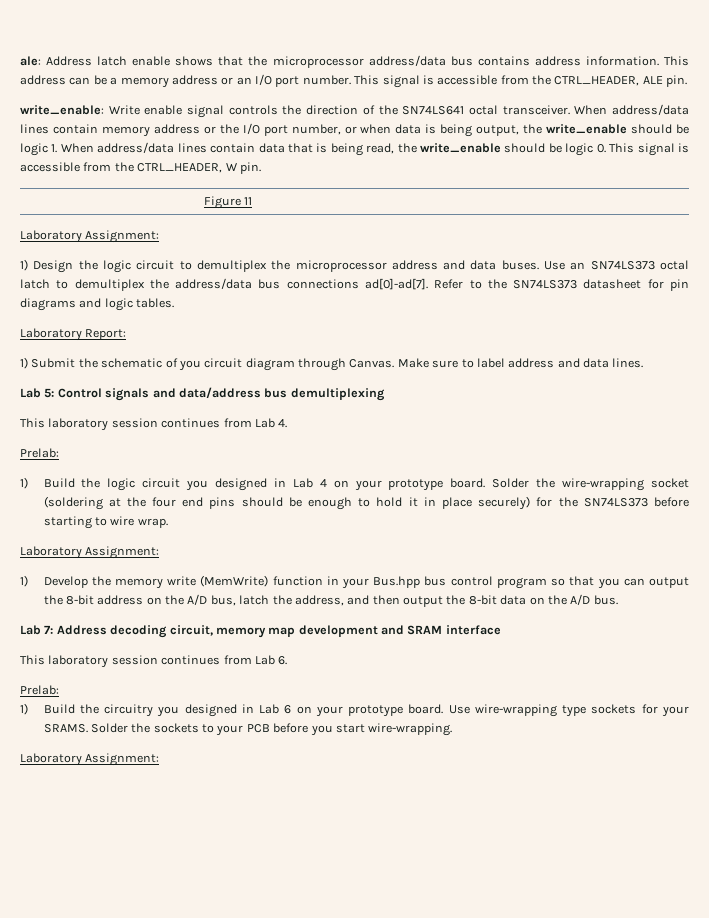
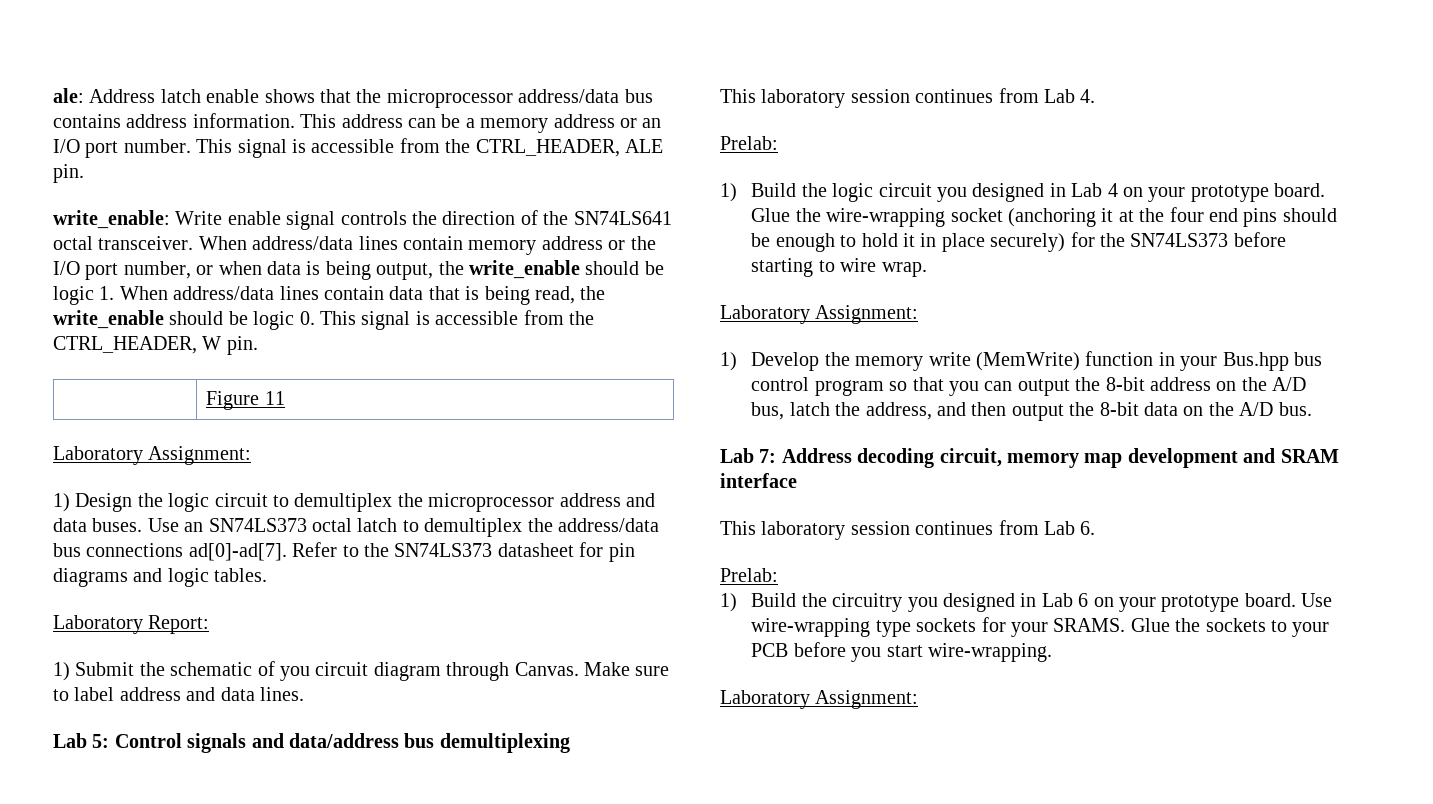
- Solder the wire-wrapping socket (soldering at the four end pins should be enough to hold it in place securely) for the SN74LS373 before starting to wire wrap.
+ Glue the wire-wrapping socket (anchoring it at the four end pins should be enough to hold it in place securely) for the SN74LS373 before starting to wire wrap.
- Solder the sockets to your PCB before you start wire-wrapping.
+ Glue the sockets to your PCB before you start wire-wrapping.

